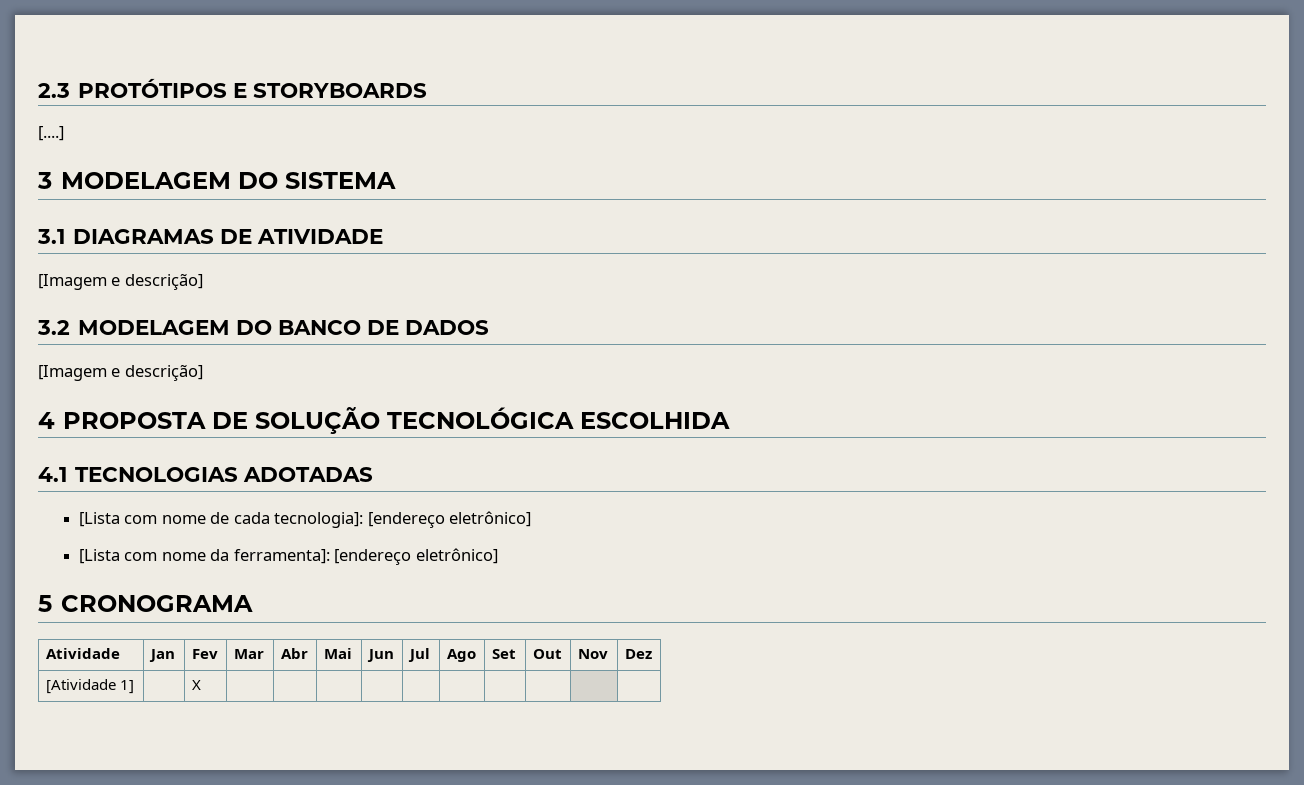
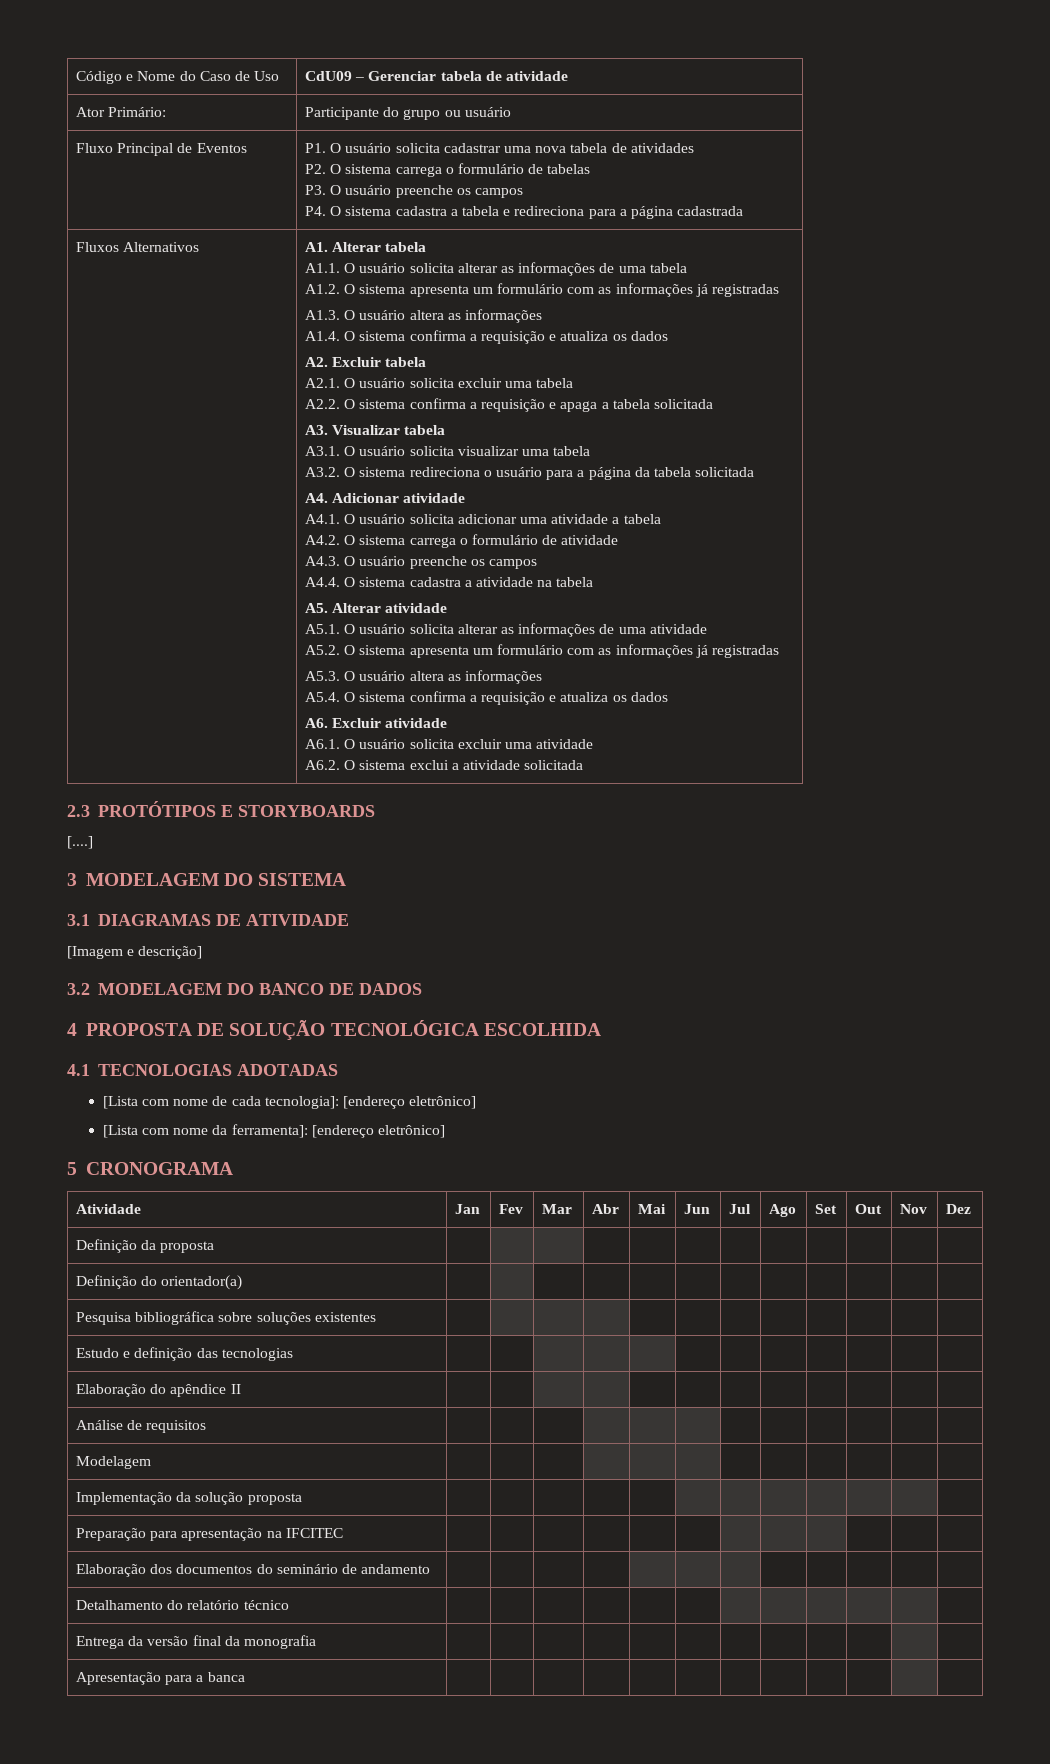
+ Código e Nome do Caso de Uso | CdU09 – Gerenciar tabela de atividade
+ Ator Primário: | Participante do grupo ou usuário
+ Fluxo Principal de Eventos | P1. O usuário solicita cadastrar uma nova tabela de atividades
+ P2. O sistema carrega o formulário de tabelas
+ P3. O usuário preenche os campos
+ P4. O sistema cadastra a tabela e redireciona para a página cadastrada
+ Fluxos Alternativos | A1. Alterar tabela
+ A1.1. O usuário solicita alterar as informações de uma tabela
+ A1.2. O sistema apresenta um formulário com as informações já registradas
+ A1.3. O usuário altera as informações
+ A1.4. O sistema confirma a requisição e atualiza os dados
+ A2. Excluir tabela
+ A2.1. O usuário solicita excluir uma tabela
+ A2.2. O sistema confirma a requisição e apaga a tabela solicitada
+ A3. Visualizar tabela
+ A3.1. O usuário solicita visualizar uma tabela
+ A3.2. O sistema redireciona o usuário para a página da tabela solicitada
+ A4. Adicionar atividade
+ A4.1. O usuário solicita adicionar uma atividade a tabela
+ A4.2. O sistema carrega o formulário de atividade
+ A4.3. O usuário preenche os campos
+ A4.4. O sistema cadastra a atividade na tabela
+ A5. Alterar atividade
+ A5.1. O usuário solicita alterar as informações de uma atividade
+ A5.2. O sistema apresenta um formulário com as informações já registradas
+ A5.3. O usuário altera as informações
+ A5.4. O sistema confirma a requisição e atualiza os dados
+ A6. Excluir atividade
+ A6.1. O usuário solicita excluir uma atividade
+ A6.2. O sistema exclui a atividade solicitada
  3.2 MODELAGEM DO BANCO DE DADOS
- [Imagem e descrição]
- [Atividade 1] | | X | | | | | | | | | |
+ Definição da proposta | | | | | | | | | | | |
+ Definição do orientador(a) | | | | | | | | | | | |
+ Pesquisa bibliográfica sobre soluções existentes | | | | | | | | | | | |
+ Estudo e definição das tecnologias | | | | | | | | | | | |
+ Elaboração do apêndice II | | | | | | | | | | | |
+ Análise de requisitos | | | | | | | | | | | |
+ Modelagem | | | | | | | | | | | |
+ Implementação da solução proposta | | | | | | | | | | | |
+ Preparação para apresentação na IFCITEC | | | | | | | | | | | |
+ Elaboração dos documentos do seminário de andamento | | | | | | | | | | | |
+ Detalhamento do relatório técnico | | | | | | | | | | | |
+ Entrega da versão final da monografia | | | | | | | | | | | |
+ Apresentação para a banca | | | | | | | | | | | |

